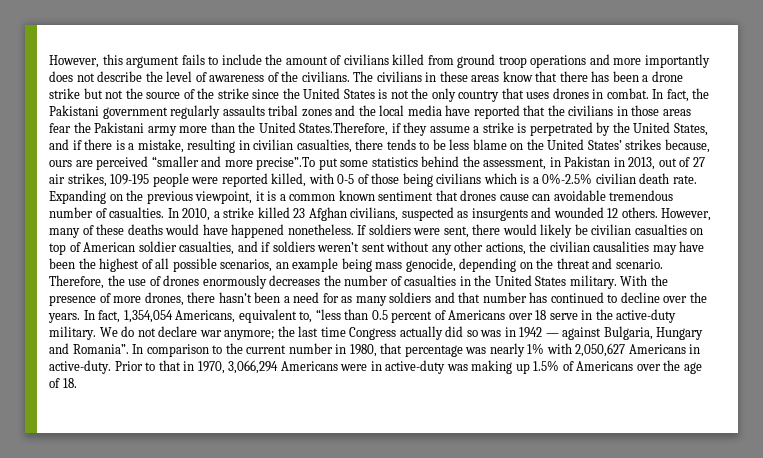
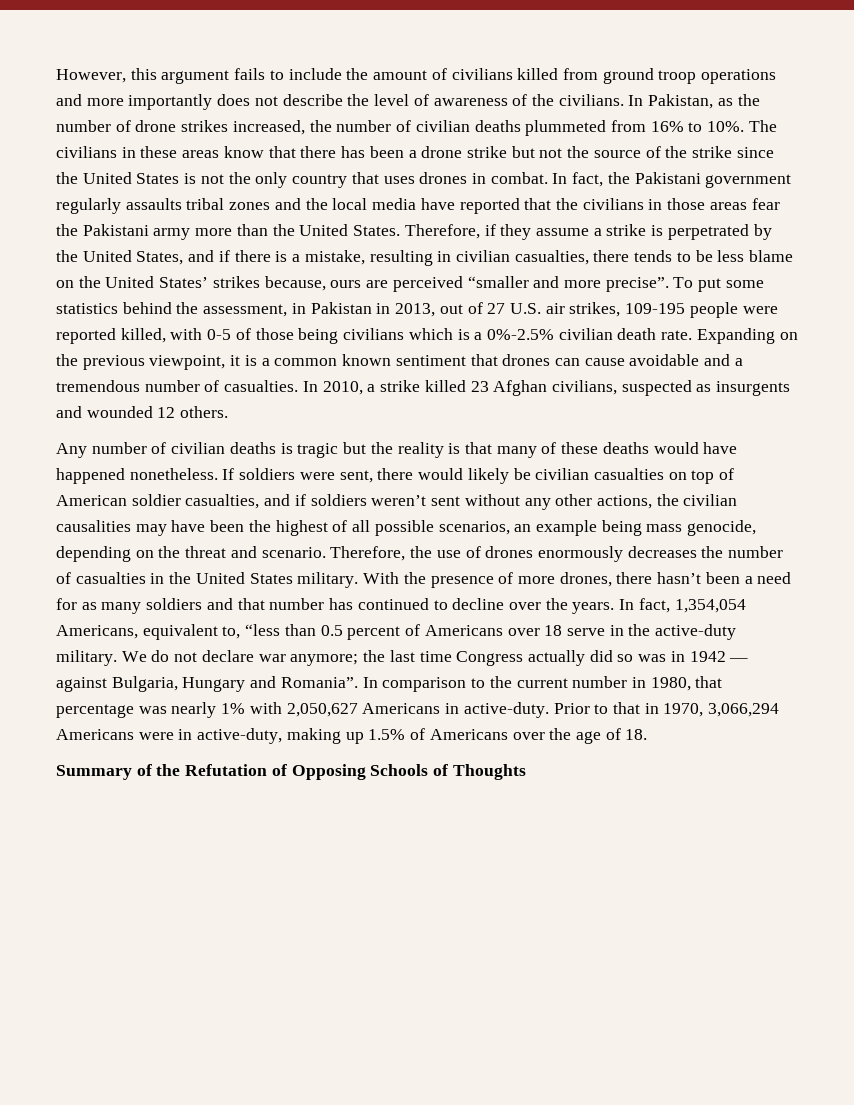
+ In Pakistan, as the number of drone strikes increased, the number of civilian deaths plummeted from 16% to 10%.
- In fact, the Pakistani government regularly assaults tribal zones and the local media have reported that the civilians in those areas fear the Pakistani army more than the United States.Therefore, if they assume a strike is perpetrated by the United States, and if there is a mistake, resulting in civilian casualties, there tends to be less blame on the United States’ strikes because, ours are perceived “smaller and more precise”.To put some statistics behind the assessment, in Pakistan in 2013, out of 27 air strikes, 109-195 people were reported killed, with 0-5 of those being civilians which is a 0%-2.5% civilian death rate.
+ In fact, the Pakistani government regularly assaults tribal zones and the local media have reported that the civilians in those areas fear the Pakistani army more than the United States. Therefore, if they assume a strike is perpetrated by the United States, and if there is a mistake, resulting in civilian casualties, there tends to be less blame on the United States’ strikes because, ours are perceived “smaller and more precise”. To put some statistics behind the assessment, in Pakistan in 2013, out of 27 U.S. air strikes, 109-195 people were reported killed, with 0-5 of those being civilians which is a 0%-2.5% civilian death rate.
- Expanding on the previous viewpoint, it is a common known sentiment that drones cause can avoidable tremendous number of casualties.
+ Expanding on the previous viewpoint, it is a common known sentiment that drones can cause avoidable and a tremendous number of casualties.
- In 2010, a strike killed 23 Afghan civilians, suspected as insurgents and wounded 12 others. However, many of these deaths would have happened nonetheless.
+ In 2010, a strike killed 23 Afghan civilians, suspected as insurgents and wounded 12 others.
+ Any number of civilian deaths is tragic but the reality is that many of these deaths would have happened nonetheless.
- Prior to that in 1970, 3,066,294 Americans were in active-duty was making up 1.5% of Americans over the age of 18.
+ Prior to that in 1970, 3,066,294 Americans were in active-duty, making up 1.5% of Americans over the age of 18.
+ Summary of the Refutation of Opposing Schools of Thoughts

